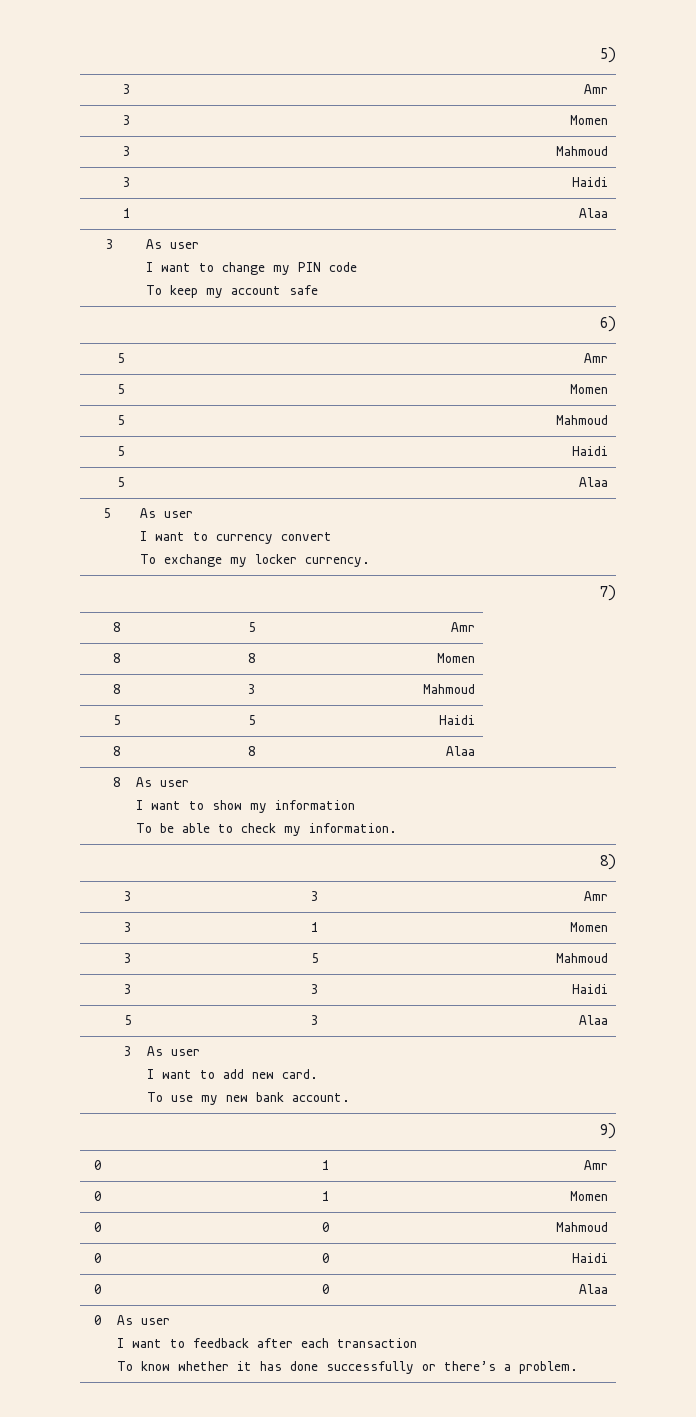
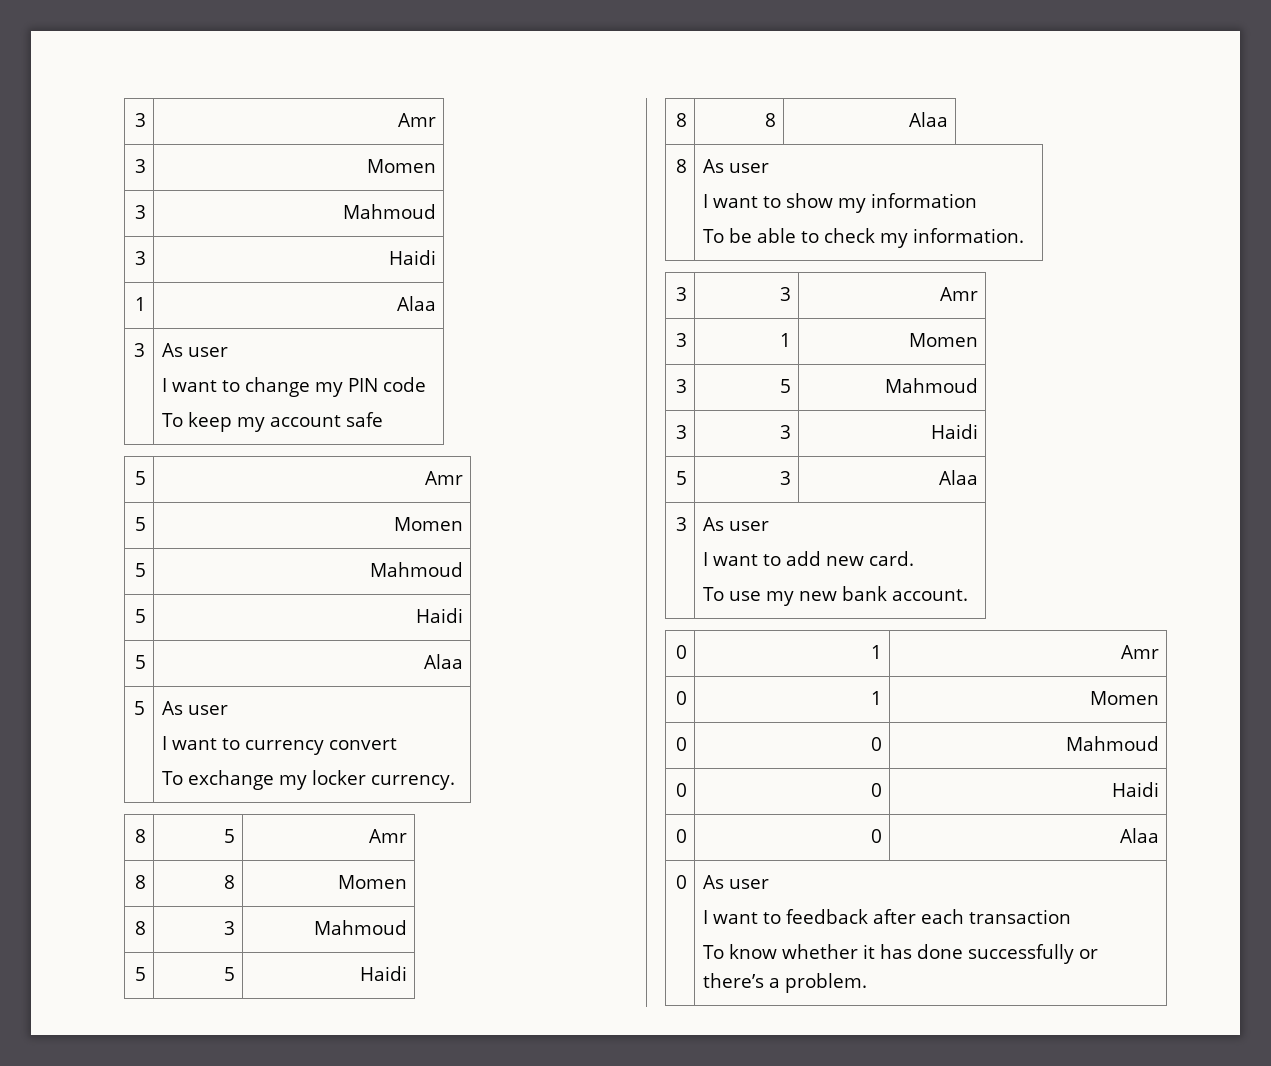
- 5)
- 6)
- 7)
- 8)
- 9)

